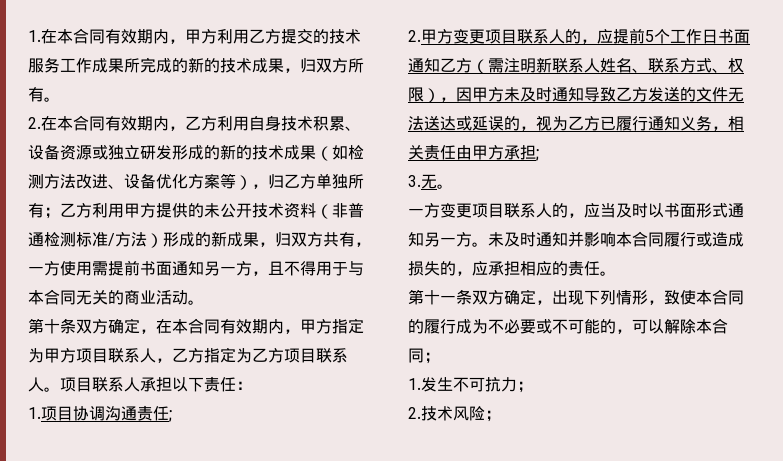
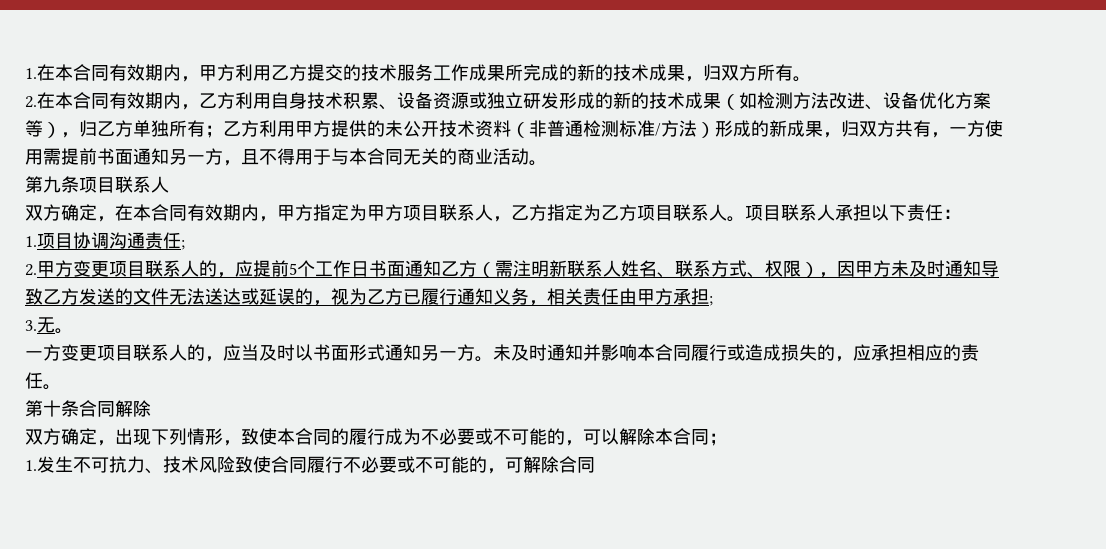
- 第十条双方确定，在本合同有效期内，甲方指定为甲方项目联系人，乙方指定为乙方项目联系人。
+ 第九条项目联系人
+ 双方确定，在本合同有效期内，甲方指定为甲方项目联系人，乙方指定为乙方项目联系人。
- 第十一条双方确定，出现下列情形，致使本合同的履行成为不必要或不可能的，可以解除本合同；
+ 第十条合同解除
+ 双方确定，出现下列情形，致使本合同的履行成为不必要或不可能的，可以解除本合同；
- 1.发生不可抗力；
- 2.技术风险；
+ 1.发生不可抗力、技术风险致使合同履行不必要或不可能的，可解除合同

